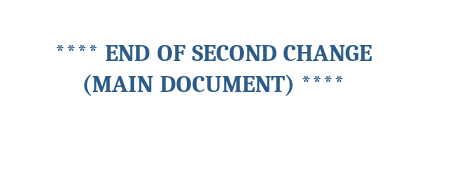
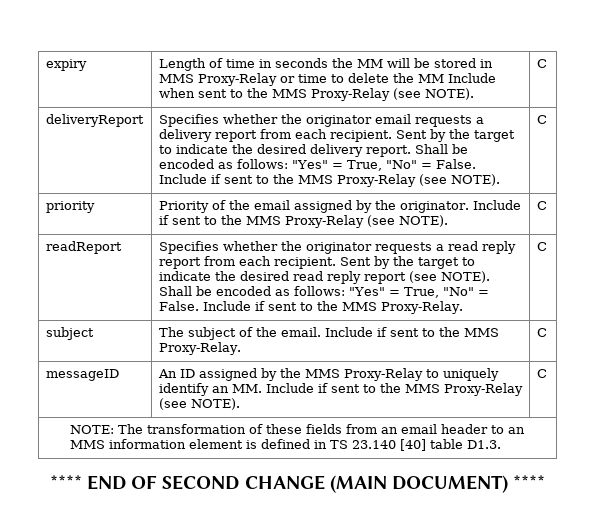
+ expiry | Length of time in seconds the MM will be stored in MMS Proxy-Relay or time to delete the MM Include when sent to the MMS Proxy-Relay (see NOTE). | C
+ deliveryReport | Specifies whether the originator email requests a delivery report from each recipient. Sent by the target to indicate the desired delivery report. Shall be encoded as follows: "Yes" = True, "No" = False. Include if sent to the MMS Proxy-Relay (see NOTE). | C
+ priority | Priority of the email assigned by the originator. Include if sent to the MMS Proxy-Relay (see NOTE). | C
+ readReport | Specifies whether the originator requests a read reply report from each recipient. Sent by the target to indicate the desired read reply report (see NOTE). Shall be encoded as follows: "Yes" = True, "No" = False. Include if sent to the MMS Proxy-Relay. | C
+ subject | The subject of the email. Include if sent to the MMS Proxy-Relay. | C
+ messageID | An ID assigned by the MMS Proxy-Relay to uniquely identify an MM. Include if sent to the MMS Proxy-Relay (see NOTE). | C
+ NOTE: The transformation of these fields from an email header to an MMS information element is defined in TS 23.140 [40] table D1.3.

